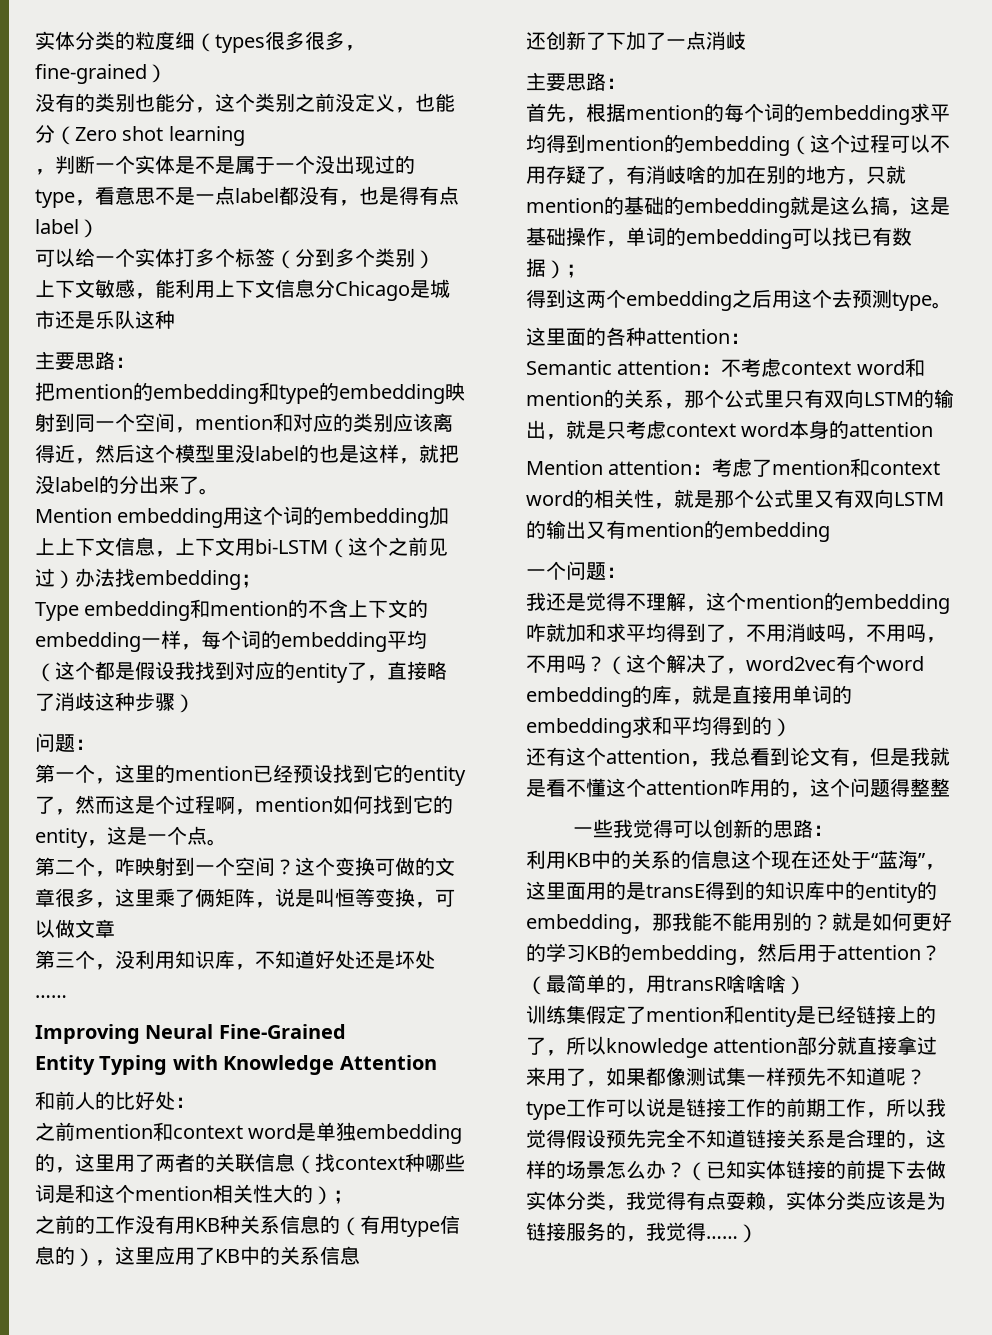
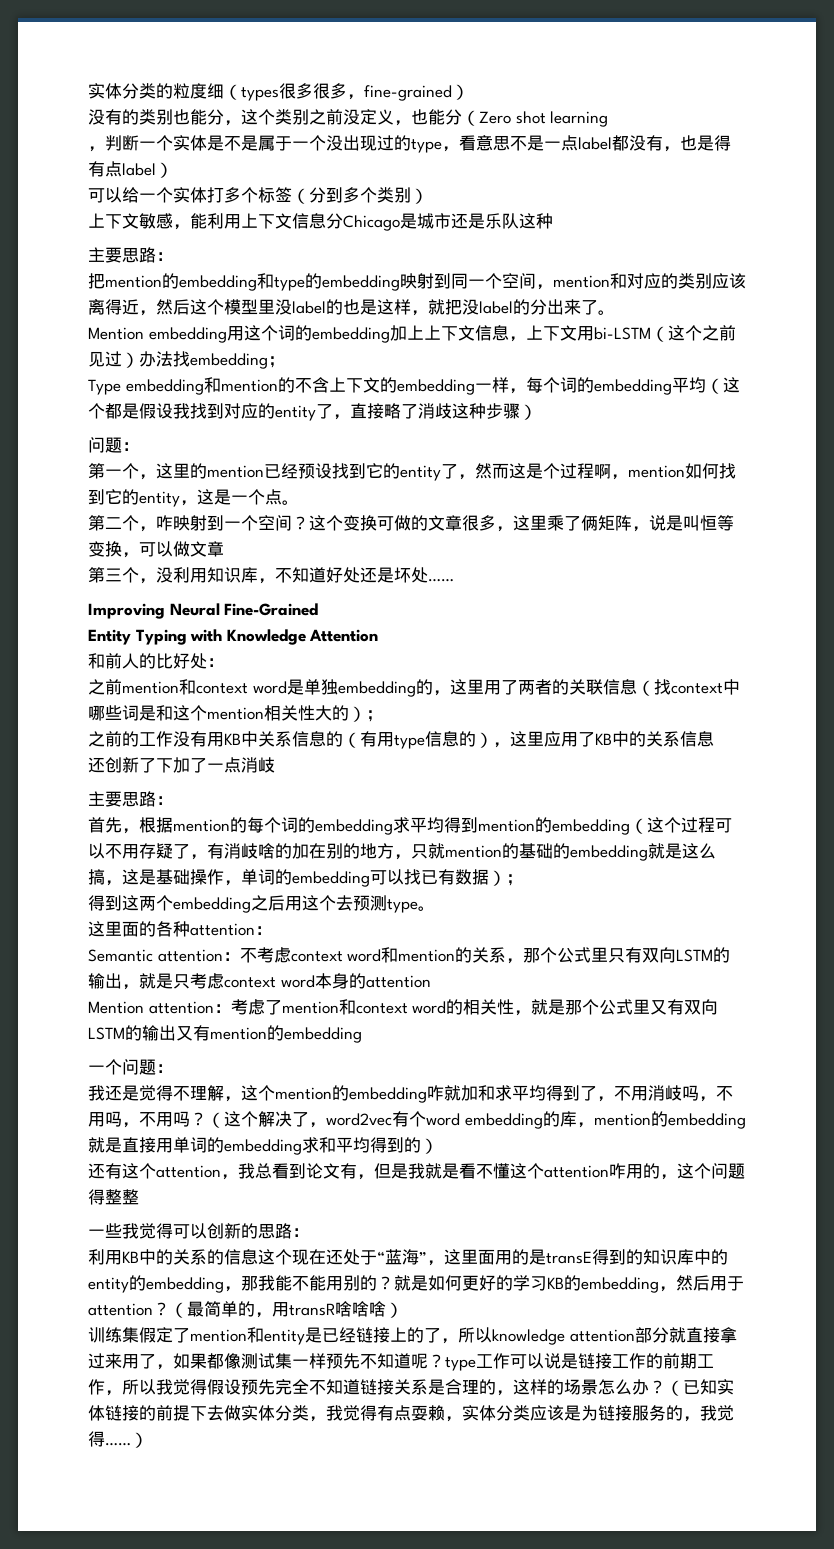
- 之前mention和context word是单独embedding的，这里用了两者的关联信息（找context种哪些词是和这个mention相关性大的）；
+ 之前mention和context word是单独embedding的，这里用了两者的关联信息（找context中哪些词是和这个mention相关性大的）；
- 之前的工作没有用KB种关系信息的（有用type信息的），这里应用了KB中的关系信息
+ 之前的工作没有用KB中关系信息的（有用type信息的），这里应用了KB中的关系信息
- （这个解决了，word2vec有个word embedding的库，就是直接用单词的embedding求和平均得到的）
+ （这个解决了，word2vec有个word embedding的库，mention的embedding就是直接用单词的embedding求和平均得到的）

